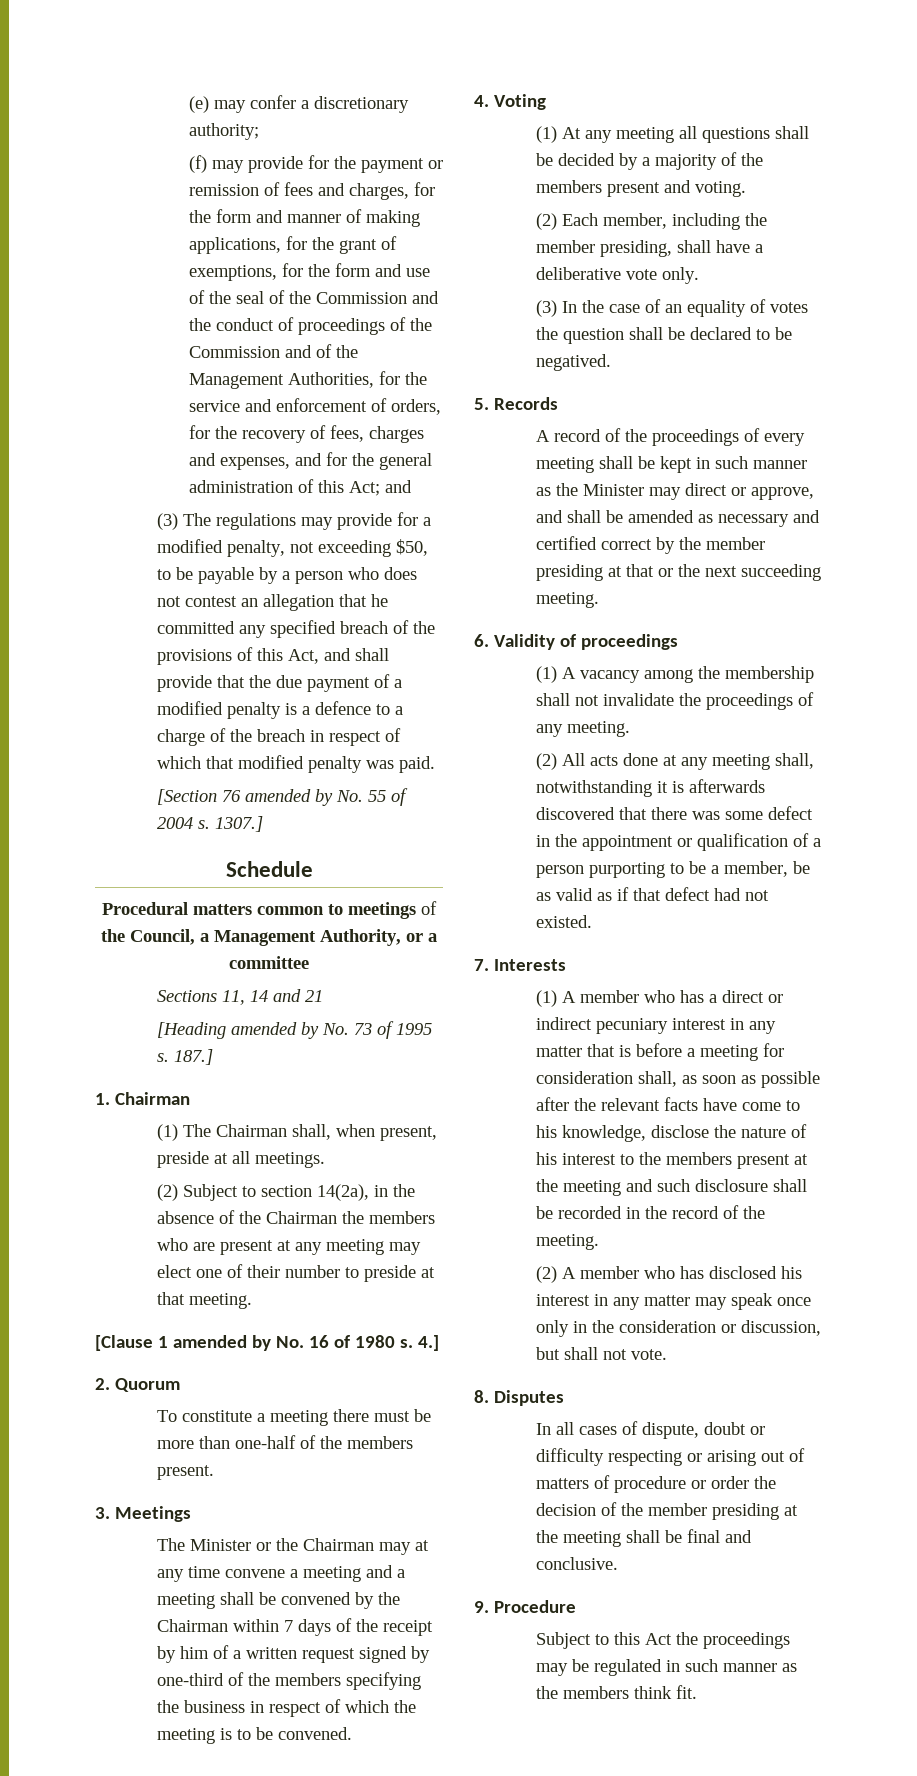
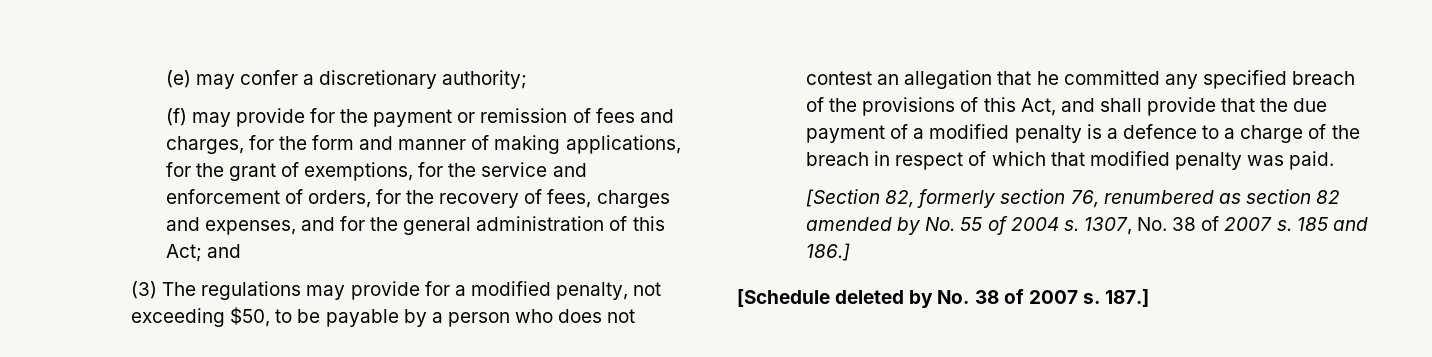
- (f) may provide for the payment or remission of fees and charges, for the form and manner of making applications, for the grant of exemptions, for the form and use of the seal of the Commission and the conduct of proceedings of the Commission and of the Management Authorities, for the service and enforcement of orders, for the recovery of fees, charges and expenses, and for the general administration of this Act; and
+ (f) may provide for the payment or remission of fees and charges, for the form and manner of making applications, for the grant of exemptions, for the service and enforcement of orders, for the recovery of fees, charges and expenses, and for the general administration of this Act; and
- [Section 76 amended by No. 55 of 2004 s.
+ [Section 82, formerly section 76, renumbered as section 82 amended by No. 55 of 2004 s.
- 1307.]
- Schedule
- Procedural matters common to meetings of the Council, a Management Authority, or a committee
- Sections 11, 14 and 21
- [Heading amended by No. 73 of 1995 s. 187.]
- 1. Chairman
- (1) The Chairman shall, when present, preside at all meetings.
- (2) Subject to section 14(2a), in the absence of the Chairman the members who are present at any meeting may elect one of their number to preside at that meeting.
- [Clause 1 amended by No. 16 of 1980 s. 4.]
- 2. Quorum
- To constitute a meeting there must be more than one-half of the members present.
- 3. Meetings
- The Minister or the Chairman may at any time convene a meeting and a meeting shall be convened by the Chairman within 7 days of the receipt by him of a written request signed by one-third of the members specifying the business in respect of which the meeting is to be convened.
- 4. Voting
- (1) At any meeting all questions shall be decided by a majority of the members present and voting.
- (2) Each member, including the member presiding, shall have a deliberative vote only.
- (3) In the case of an equality of votes the question shall be declared to be negatived.
- 5. Records
- A record of the proceedings of every meeting shall be kept in such manner as the Minister may direct or approve, and shall be amended as necessary and certified correct by the member presiding at that or the next succeeding meeting.
- 6. Validity of proceedings
- (1) A vacancy among the membership shall not invalidate the proceedings of any meeting.
- (2) All acts done at any meeting shall, notwithstanding it is afterwards discovered that there was some defect in the appointment or qualification of a person purporting to be a member, be as valid as if that defect had not existed.
- 7. Interests
- (1) A member who has a direct or indirect pecuniary interest in any matter that is before a meeting for consideration shall, as soon as possible after the relevant facts have come to his knowledge, disclose the nature of his interest to the members present at the meeting and such disclosure shall be recorded in the record of the meeting.
- (2) A member who has disclosed his interest in any matter may speak once only in the consideration or discussion, but shall not vote.
- 8. Disputes
- In all cases of dispute, doubt or difficulty respecting or arising out of matters of procedure or order the decision of the member presiding at the meeting shall be final and conclusive.
- 9. Procedure
- Subject to this Act the proceedings may be regulated in such manner as the members think fit.
+ 1307, No. 38 of 2007 s. 185 and 186.]
+ [Schedule deleted by No. 38 of 2007 s. 187.]

